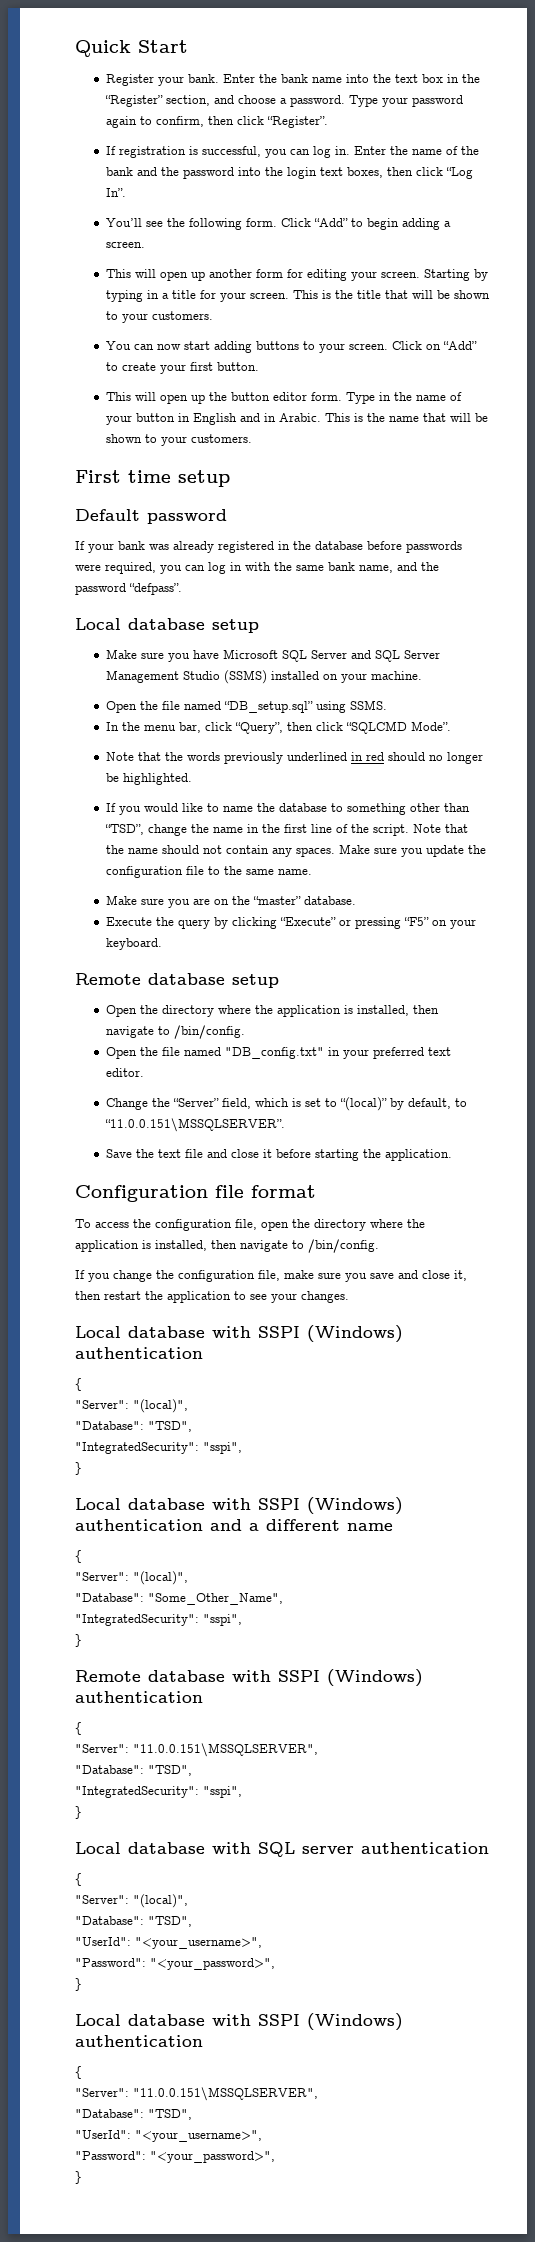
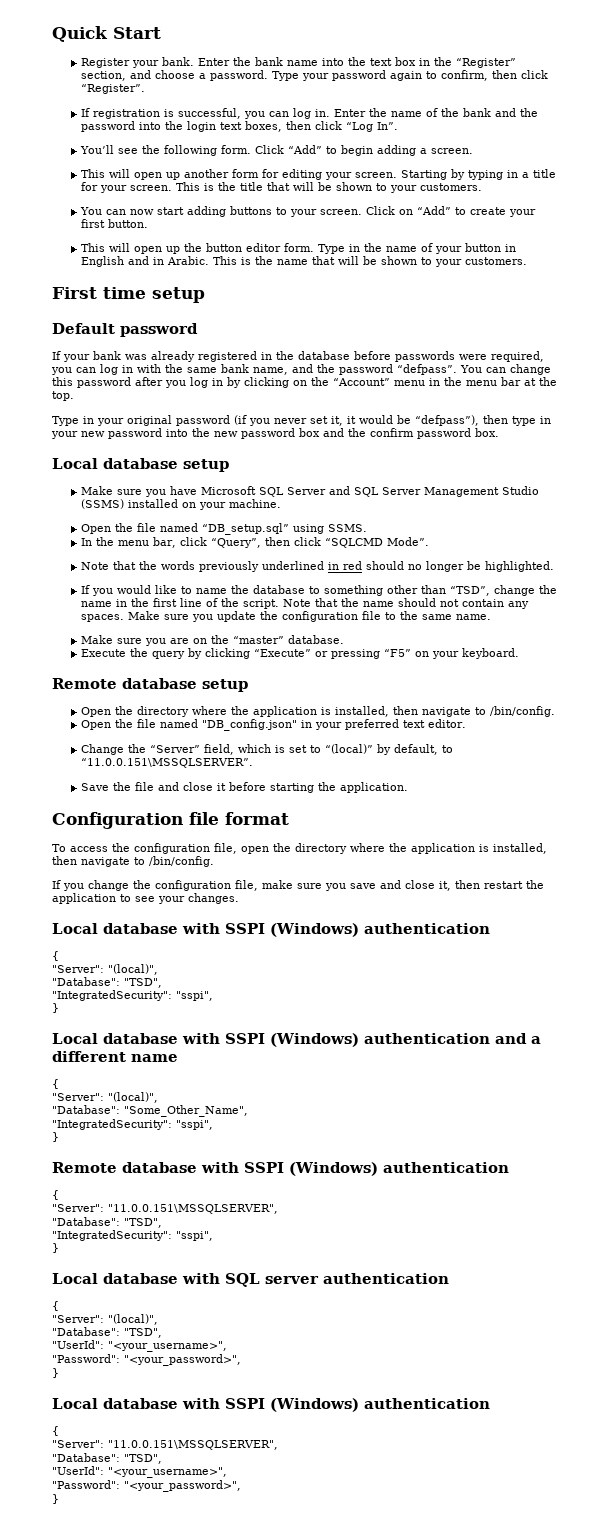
+ You can change this password after you log in by clicking on the “Account” menu in the menu bar at the top.
+ Type in your original password (if you never set it, it would be “defpass”), then type in your new password into the new password box and the confirm password box.
- Open the file named "DB_config.txt" in your preferred text editor.
+ Open the file named "DB_config.json" in your preferred text editor.
- Save the text file and close it before starting the application.
+ Save the file and close it before starting the application.

